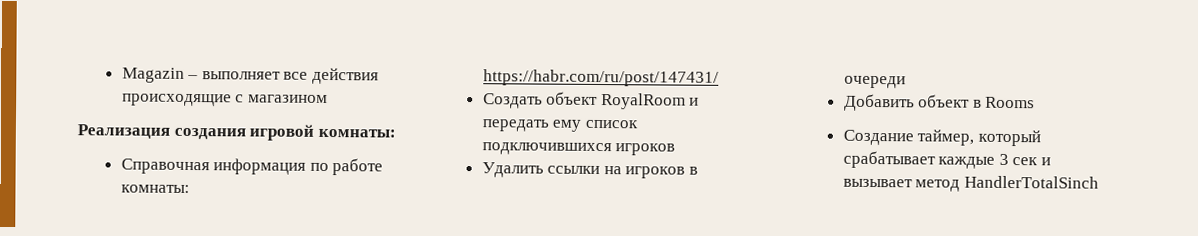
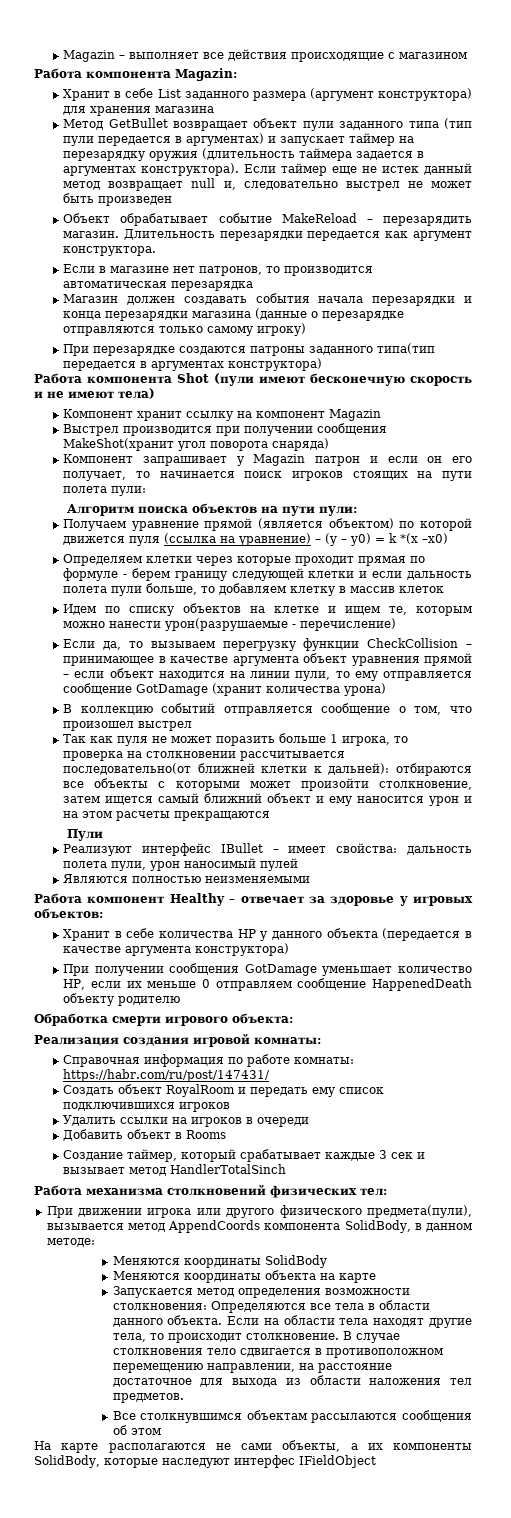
+ Работа компонента Magazin:
+ Хранит в себе List заданного размера (аргумент конструктора) для хранения магазина
+ Метод GetBullet возвращает объект пули заданного типа (тип пули передается в аргументах) и запускает таймер на перезарядку оружия (длительность таймера задается в аргументах конструктора). Если таймер еще не истек данный метод возвращает null и, следовательно выстрел не может быть произведен
+ Объект обрабатывает событие MakeReload – перезарядить магазин. Длительность перезарядки передается как аргумент конструктора.
+ Если в магазине нет патронов, то производится автоматическая перезарядка
+ Магазин должен создавать события начала перезарядки и конца перезарядки магазина (данные о перезарядке отправляются только самому игроку)
+ При перезарядке создаются патроны заданного типа(тип передается в аргументах конструктора)
+ Работа компонента Shot (пули имеют бесконечную скорость и не имеют тела)
+ Компонент хранит ссылку на компонент Magazin
+ Выстрел производится при получении сообщения MakeShot(хранит угол поворота снаряда)
+ Компонент запрашивает у Magazin патрон и если он его получает, то начинается поиск игроков стоящих на пути полета пули:
+ Алгоритм поиска объектов на пути пули:
+ Получаем уравнение прямой (является объектом) по которой движется пуля (ссылка на уравнение) – (y – y0) = k *(x –x0)
+ Определяем клетки через которые проходит прямая по формуле - берем границу следующей клетки и если дальность полета пули больше, то добавляем клетку в массив клеток
+ Идем по списку объектов на клетке и ищем те, которым можно нанести урон(разрушаемые - перечисление)
+ Если да, то вызываем перегрузку функции CheckCollision – принимающее в качестве аргумента объект уравнения прямой – если объект находится на линии пули, то ему отправляется сообщение GotDamage (хранит количества урона)
+ В коллекцию событий отправляется сообщение о том, что произошел выстрел
+ Так как пуля не может поразить больше 1 игрока, то проверка на столкновении рассчитывается последовательно(от ближней клетки к дальней): отбираются все объекты с которыми может произойти столкновение, затем ищется самый ближний объект и ему наносится урон и на этом расчеты прекращаются
+ Пули
+ Реализуют интерфейс IBullet – имеет свойства: дальность полета пули, урон наносимый пулей
+ Являются полностью неизменяемыми
+ Работа компонент Healthy – отвечает за здоровье у игровых объектов:
+ Хранит в себе количества HP у данного объекта (передается в качестве аргумента конструктора)
+ При получении сообщения GotDamage уменьшает количество HP, если их меньше 0 отправляем сообщение HappenedDeath объекту родителю
+ Обработка смерти игрового объекта:
+ Работа механизма столкновений физических тел:
+ При движении игрока или другого физического предмета(пули), вызывается метод AppendCoords компонента SolidBody, в данном методе:
+ Меняются координаты SolidBody
+ Меняются координаты объекта на карте
+ Запускается метод определения возможности столкновения: Определяются все тела в области данного объекта. Если на области тела находят другие тела, то происходит столкновение. В случае столкновения тело сдвигается в противоположном перемещению направлении, на расстояние достаточное для выхода из области наложения тел предметов.
+ Все столкнувшимся объектам рассылаются сообщения об этом
+ На карте располагаются не сами объекты, а их компоненты SolidBody, которые наследуют интерфес IFieldObject

